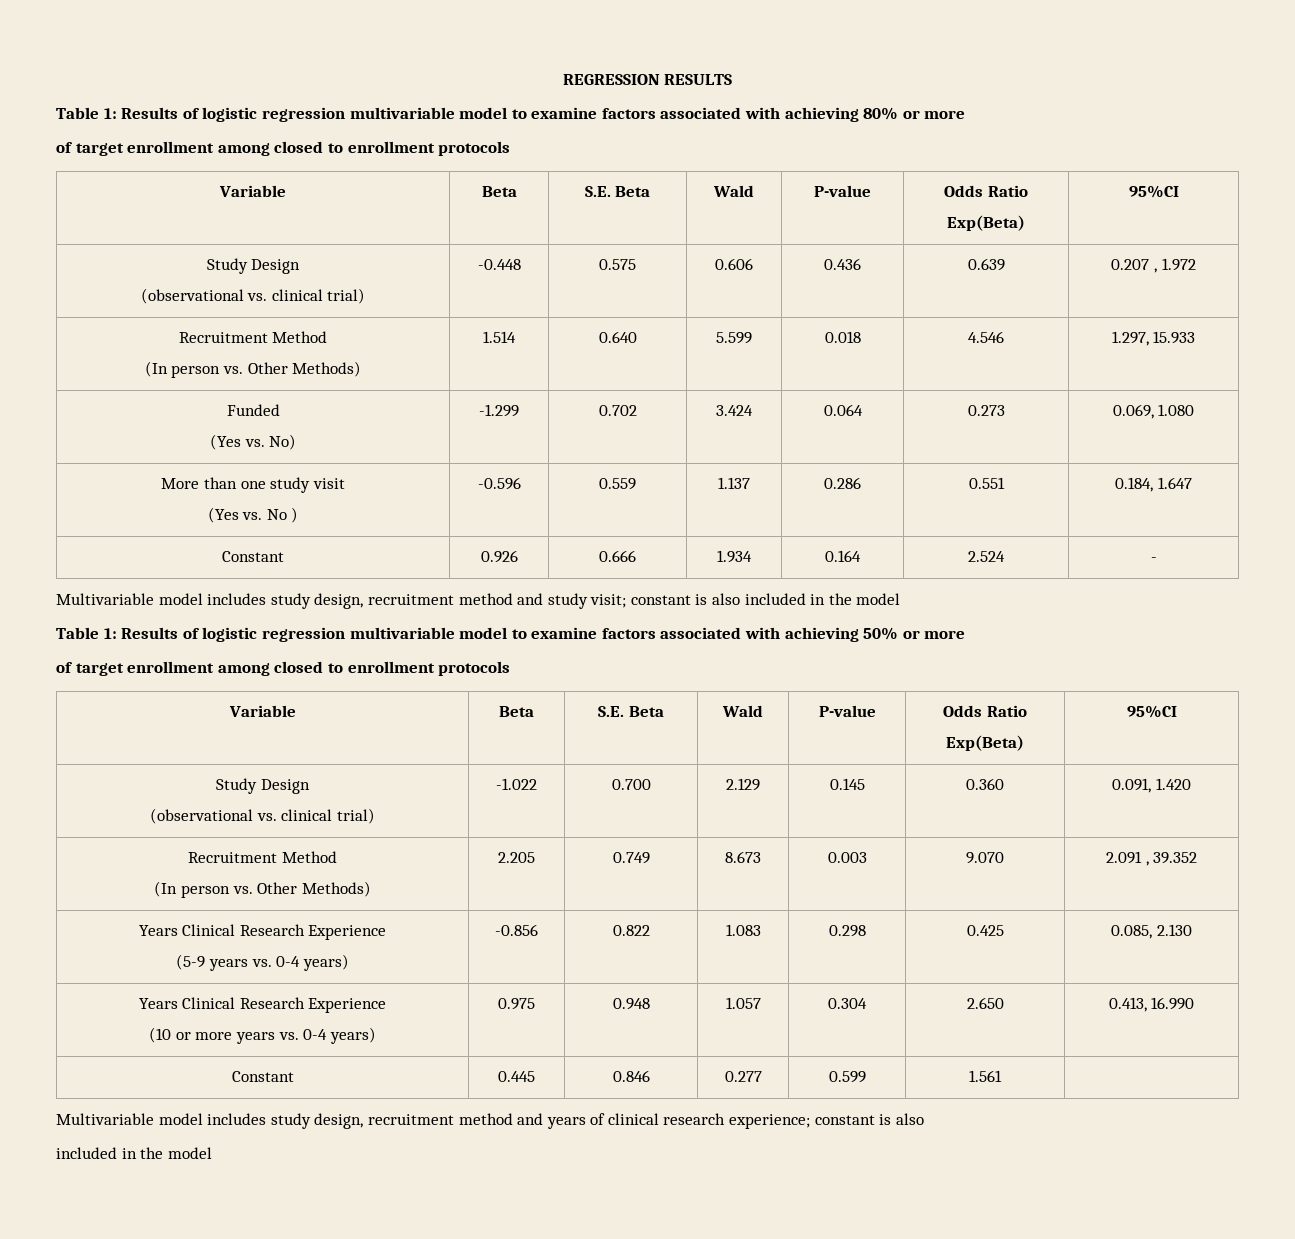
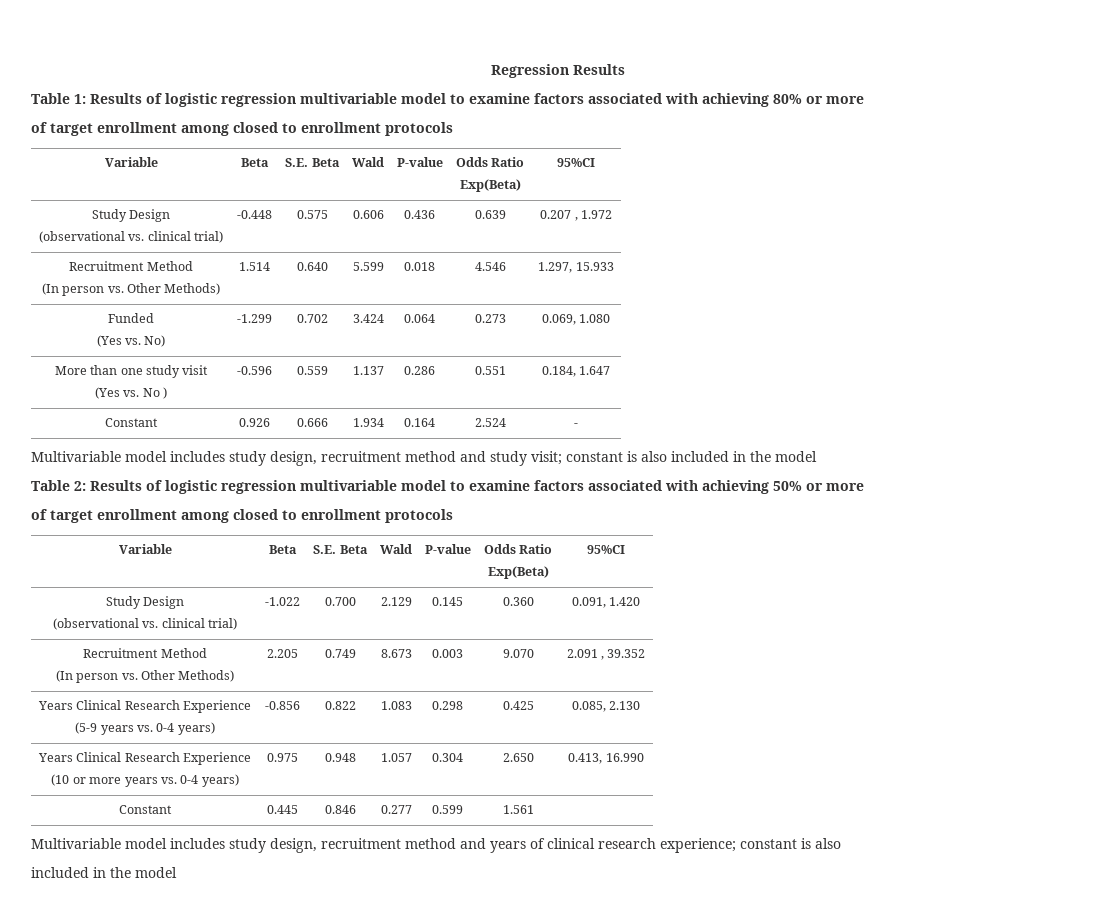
- REGRESSION RESULTS
+ Regression Results
- Table 1: Results of logistic regression multivariable model to examine factors associated with achieving 50% or more
+ Table 2: Results of logistic regression multivariable model to examine factors associated with achieving 50% or more

